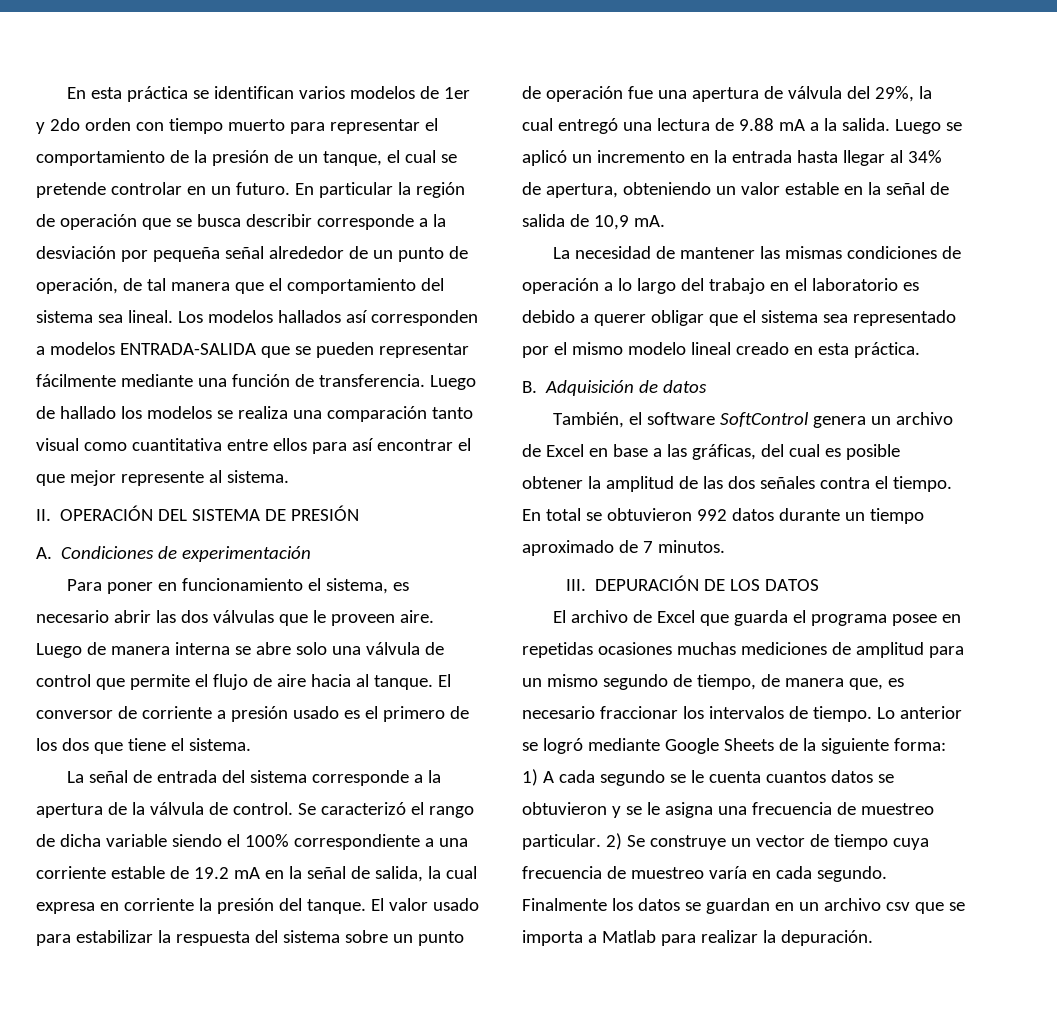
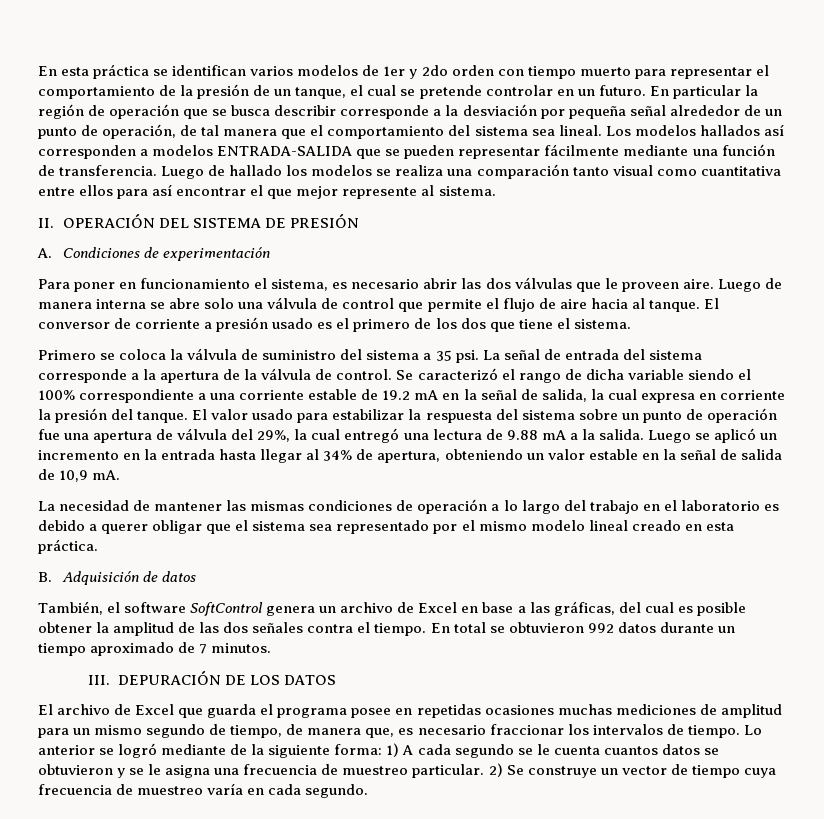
+ Primero se coloca la válvula de suministro del sistema a 35 psi.
- Lo anterior se logró mediante Google Sheets de la siguiente forma: 1) A cada segundo se le cuenta cuantos datos se obtuvieron y se le asigna una frecuencia de muestreo particular.
+ Lo anterior se logró mediante de la siguiente forma: 1) A cada segundo se le cuenta cuantos datos se obtuvieron y se le asigna una frecuencia de muestreo particular.
- Finalmente los datos se guardan en un archivo csv que se importa a Matlab para realizar la depuración.

